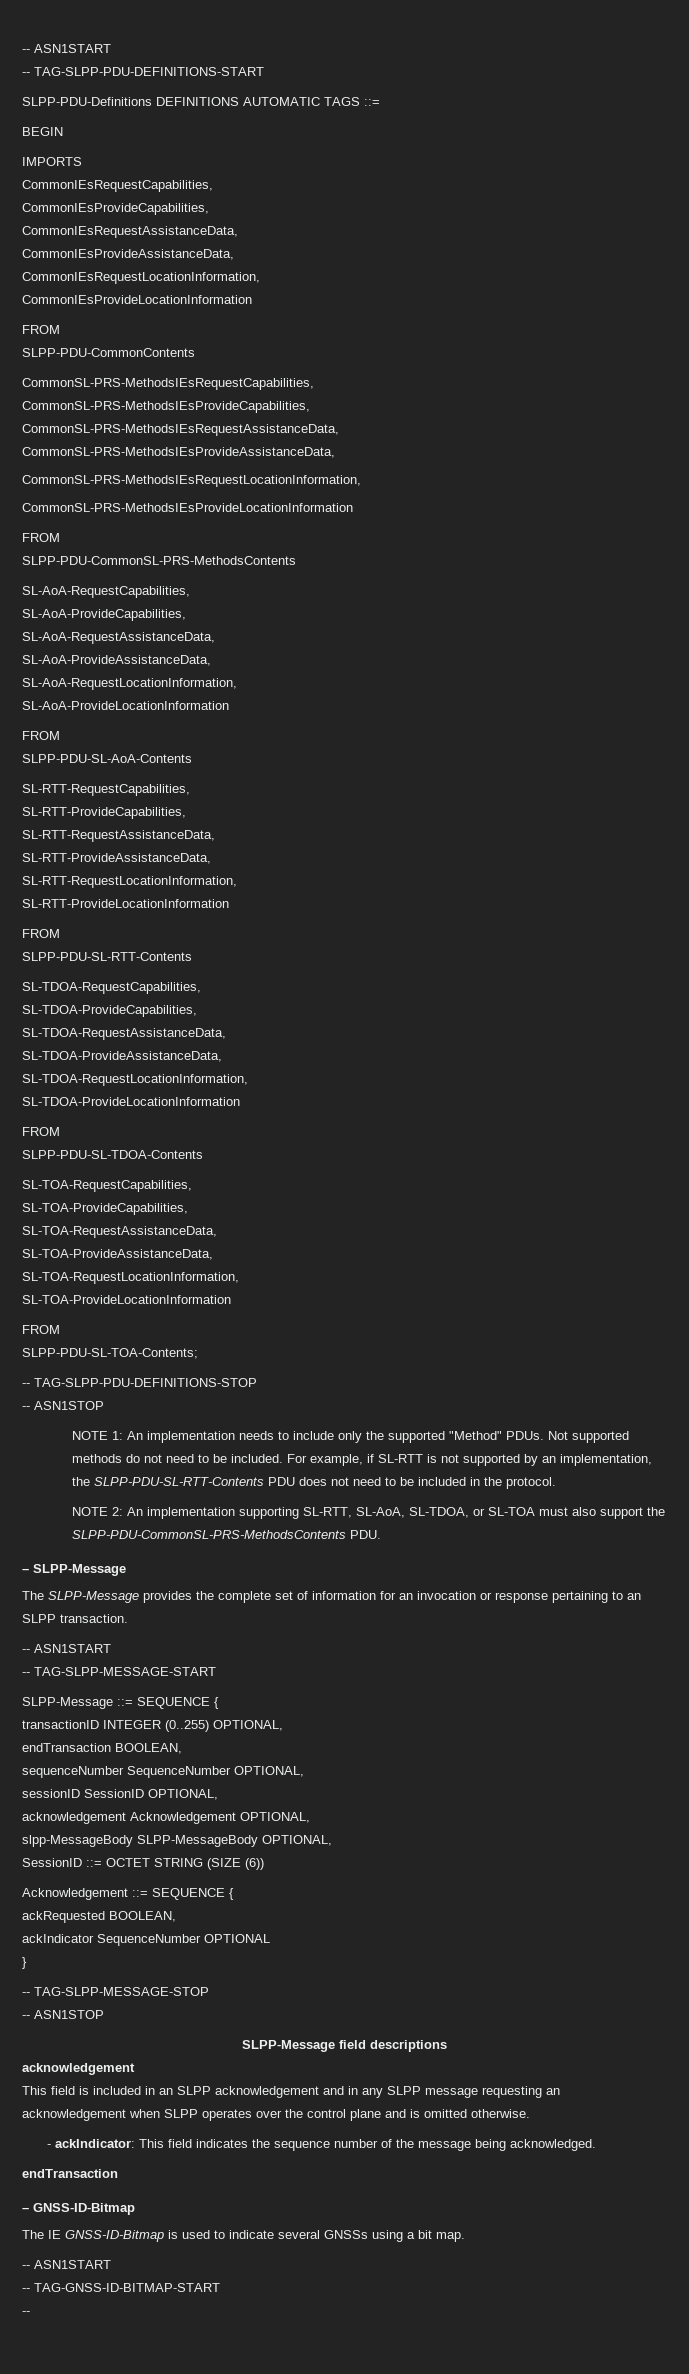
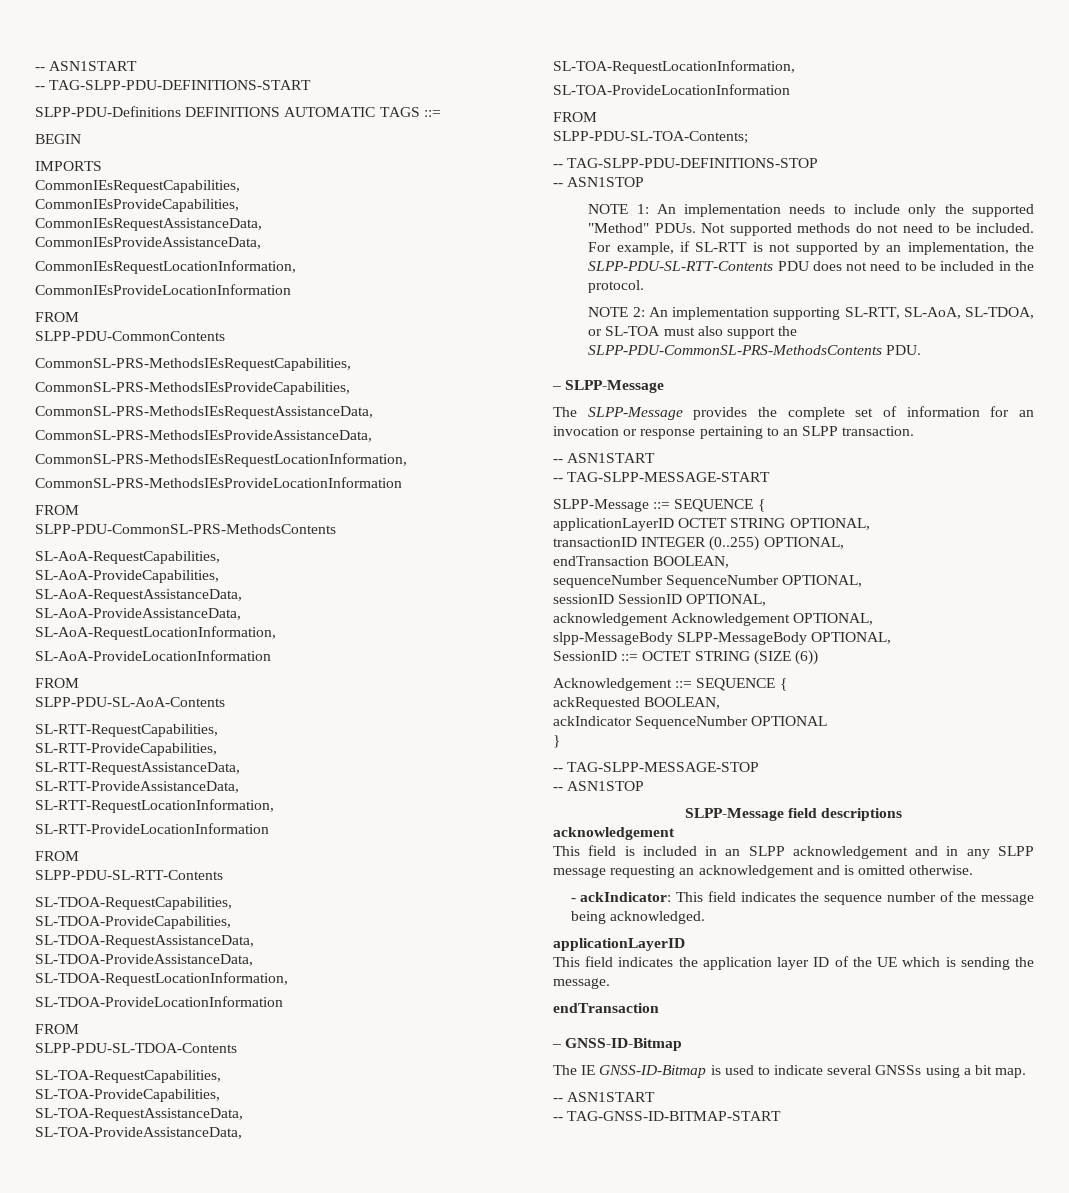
+ applicationLayerID OCTET STRING OPTIONAL,
- This field is included in an SLPP acknowledgement and in any SLPP message requesting an acknowledgement when SLPP operates over the control plane and is omitted otherwise.
+ This field is included in an SLPP acknowledgement and in any SLPP message requesting an acknowledgement and is omitted otherwise.
  - ackIndicator: This field indicates the sequence number of the message being acknowledged.
+ applicationLayerID
+ This field indicates the application layer ID of the UE which is sending the message.
  -- TAG-GNSS-ID-BITMAP-START
- --

